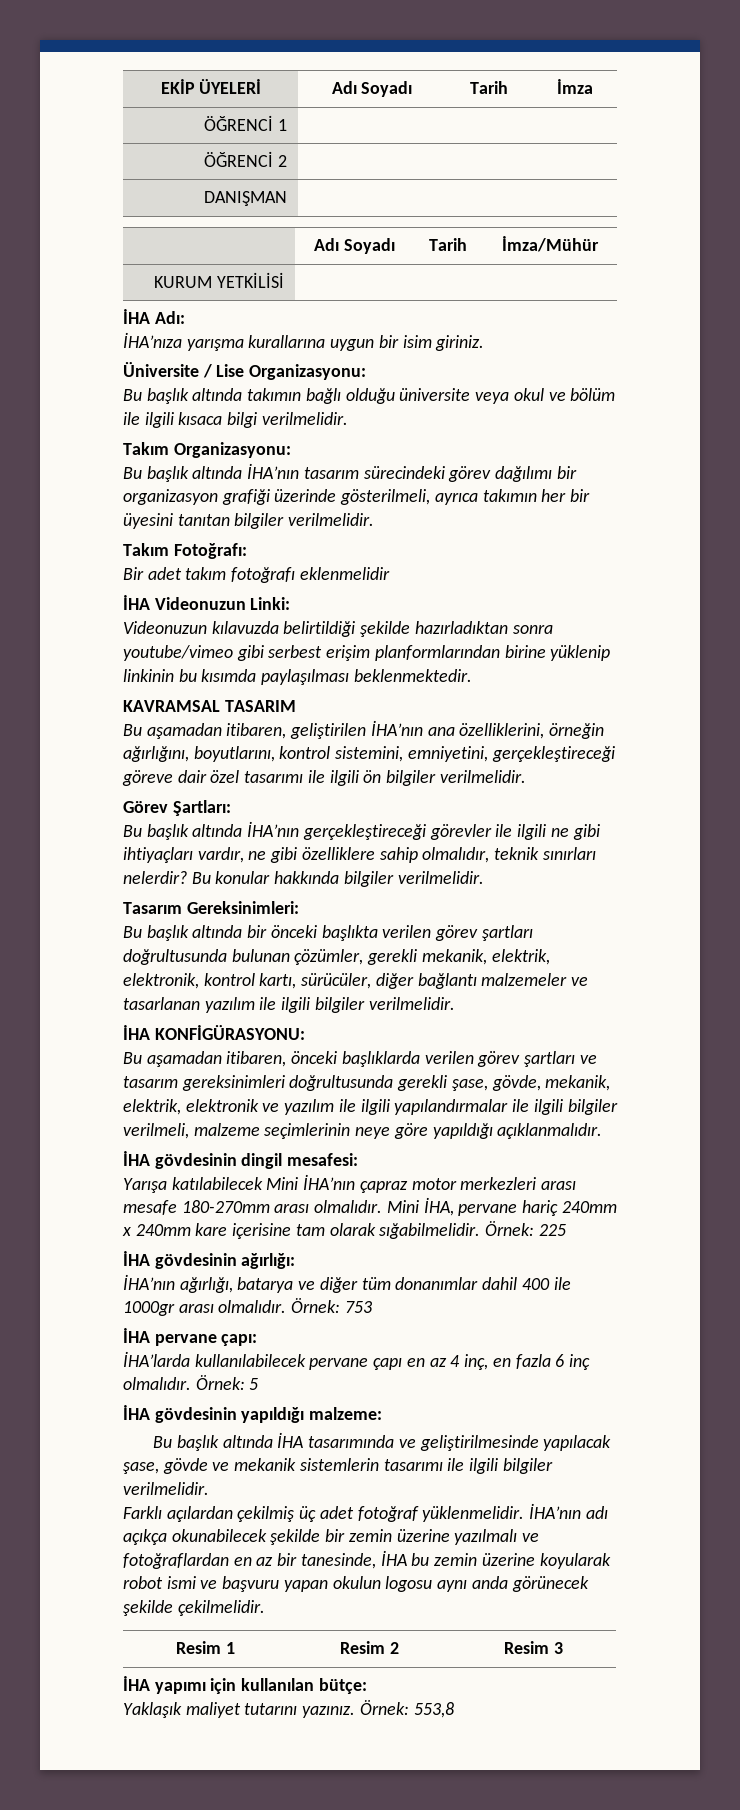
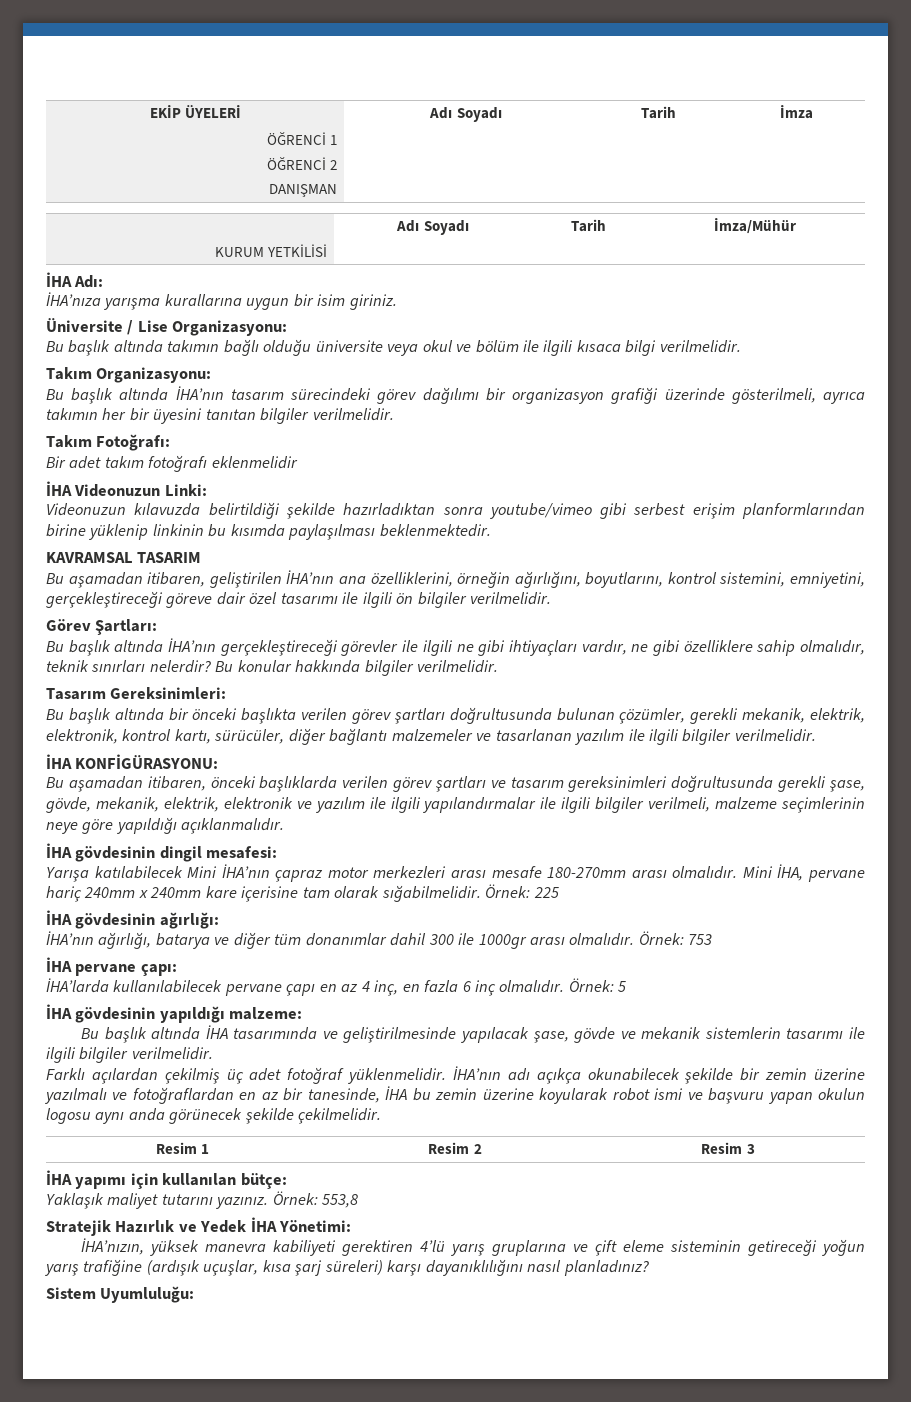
- İHA’nın ağırlığı, batarya ve diğer tüm donanımlar dahil 400 ile 1000gr arası olmalıdır.
+ İHA’nın ağırlığı, batarya ve diğer tüm donanımlar dahil 300 ile 1000gr arası olmalıdır.
+ Stratejik Hazırlık ve Yedek İHA Yönetimi:
+ İHA’nızın, yüksek manevra kabiliyeti gerektiren 4’lü yarış gruplarına ve çift eleme sisteminin getireceği yoğun yarış trafiğine (ardışık uçuşlar, kısa şarj süreleri) karşı dayanıklılığını nasıl planladınız?
+ Sistem Uyumluluğu:

